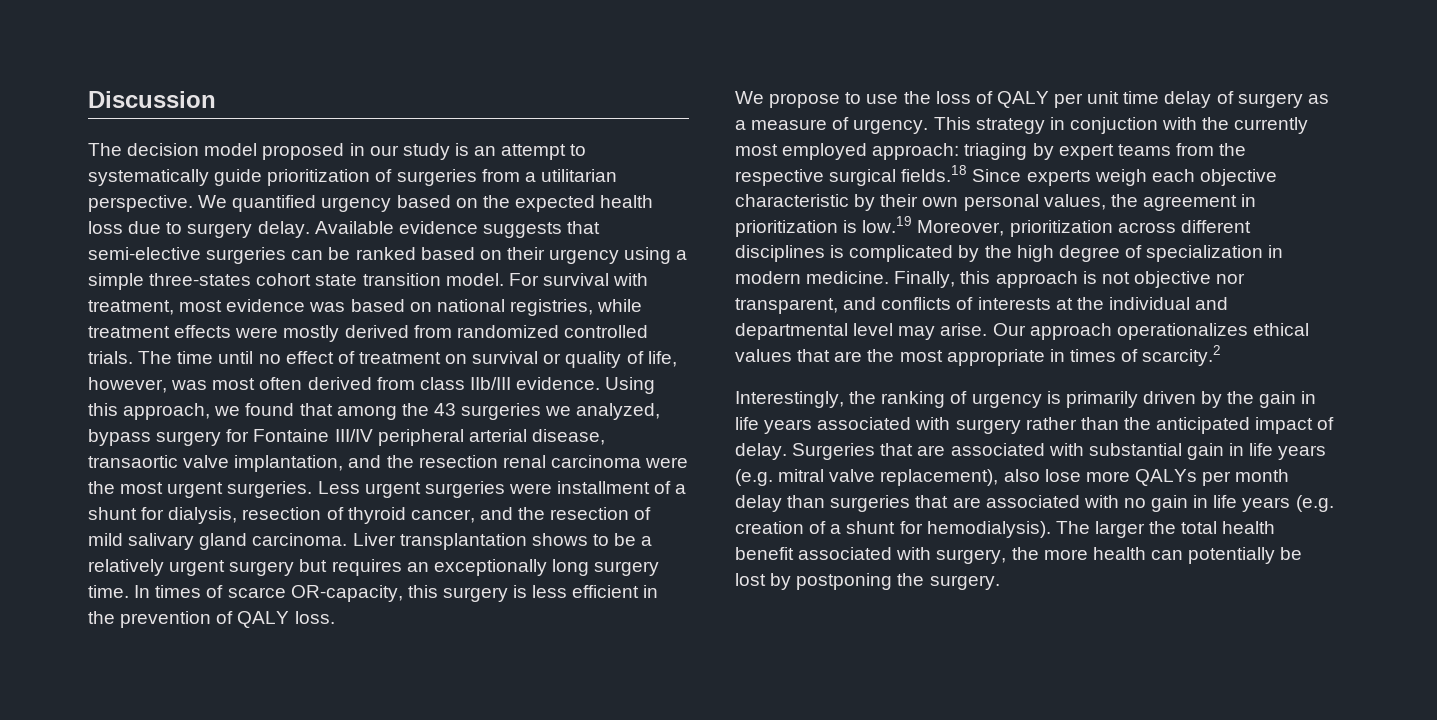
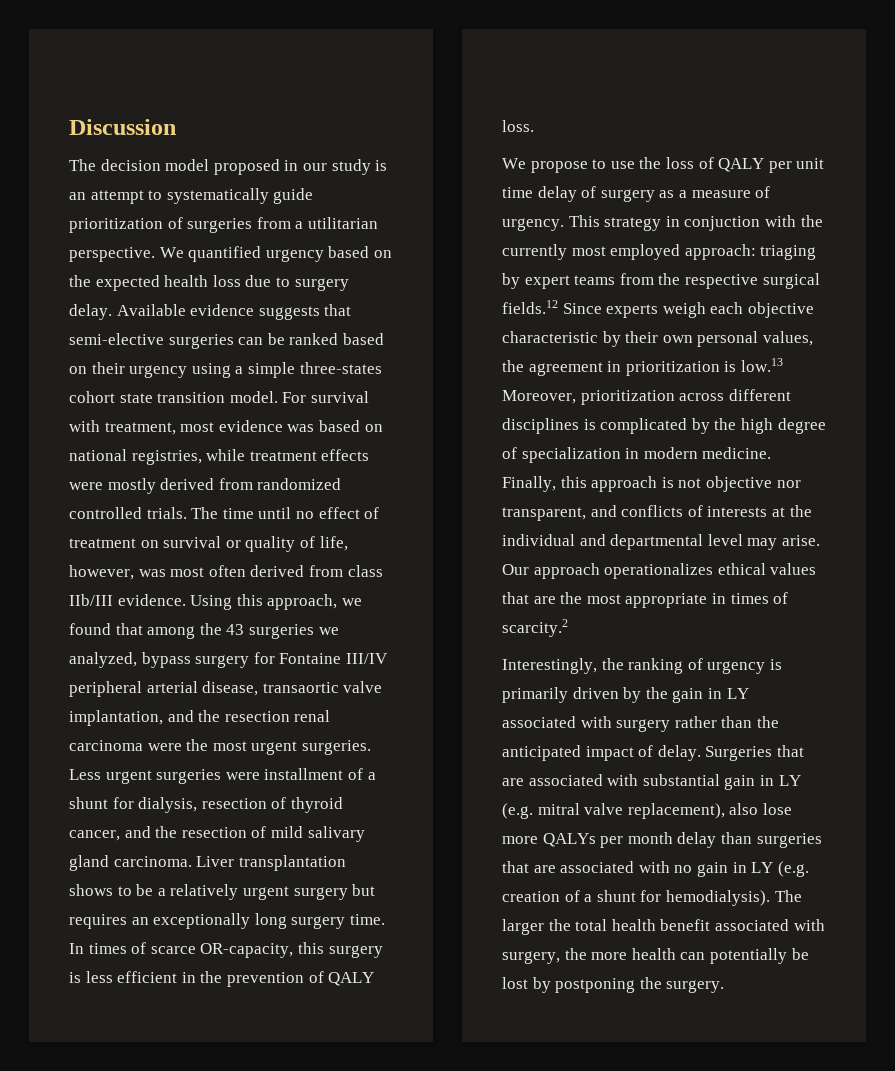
- This strategy in conjuction with the currently most employed approach: triaging by expert teams from the respective surgical fields.18 Since experts weigh each objective characteristic by their own personal values, the agreement in prioritization is low.19 Moreover, prioritization across different disciplines is complicated by the high degree of specialization in modern medicine.
+ This strategy in conjuction with the currently most employed approach: triaging by expert teams from the respective surgical fields.12 Since experts weigh each objective characteristic by their own personal values, the agreement in prioritization is low.13 Moreover, prioritization across different disciplines is complicated by the high degree of specialization in modern medicine.
- Interestingly, the ranking of urgency is primarily driven by the gain in life years associated with surgery rather than the anticipated impact of delay.
+ Interestingly, the ranking of urgency is primarily driven by the gain in LY associated with surgery rather than the anticipated impact of delay.
- Surgeries that are associated with substantial gain in life years (e.g. mitral valve replacement), also lose more QALYs per month delay than surgeries that are associated with no gain in life years (e.g. creation of a shunt for hemodialysis).
+ Surgeries that are associated with substantial gain in LY (e.g. mitral valve replacement), also lose more QALYs per month delay than surgeries that are associated with no gain in LY (e.g. creation of a shunt for hemodialysis).

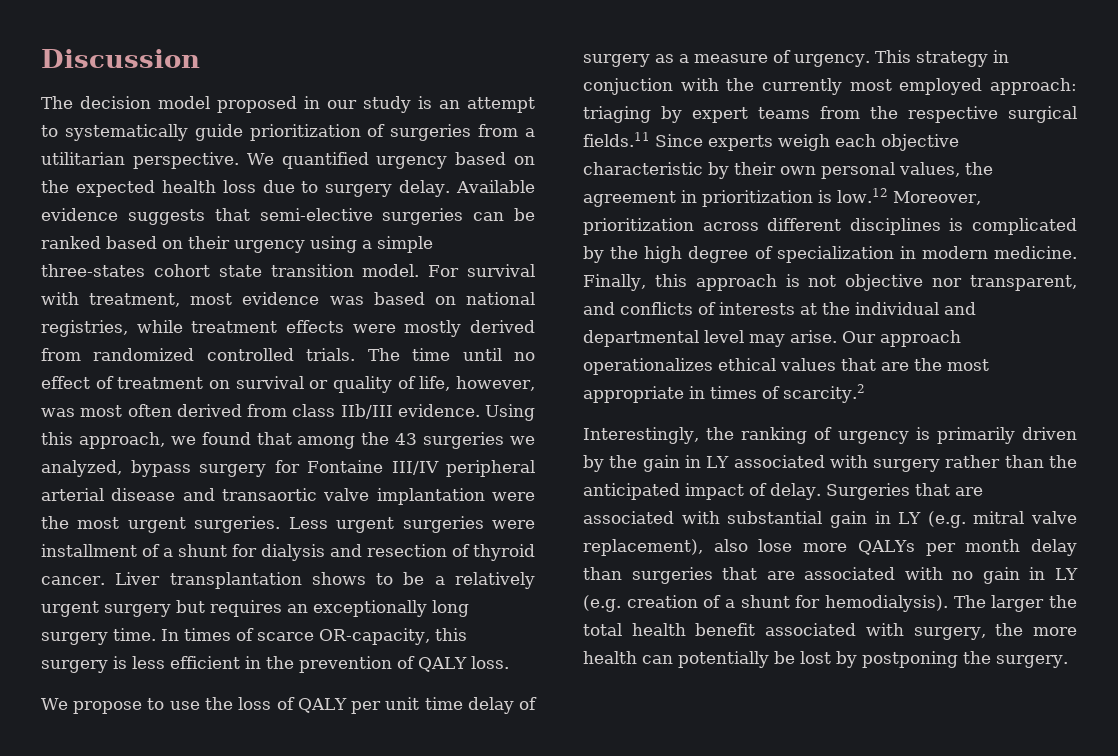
- Using this approach, we found that among the 43 surgeries we analyzed, bypass surgery for Fontaine III/IV peripheral arterial disease, transaortic valve implantation, and the resection renal carcinoma were the most urgent surgeries.
+ Using this approach, we found that among the 43 surgeries we analyzed, bypass surgery for Fontaine III/IV peripheral arterial disease and transaortic valve implantation were the most urgent surgeries.
- Less urgent surgeries were installment of a shunt for dialysis, resection of thyroid cancer, and the resection of mild salivary gland carcinoma.
+ Less urgent surgeries were installment of a shunt for dialysis and resection of thyroid cancer.
- This strategy in conjuction with the currently most employed approach: triaging by expert teams from the respective surgical fields.12 Since experts weigh each objective characteristic by their own personal values, the agreement in prioritization is low.13 Moreover, prioritization across different disciplines is complicated by the high degree of specialization in modern medicine.
+ This strategy in conjuction with the currently most employed approach: triaging by expert teams from the respective surgical fields.11 Since experts weigh each objective characteristic by their own personal values, the agreement in prioritization is low.12 Moreover, prioritization across different disciplines is complicated by the high degree of specialization in modern medicine.

